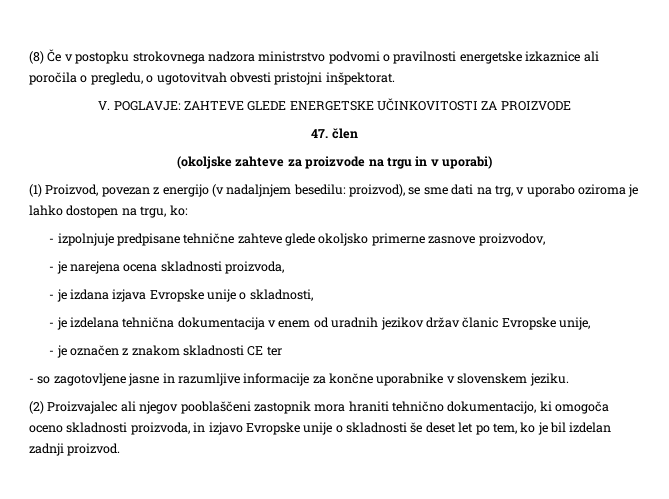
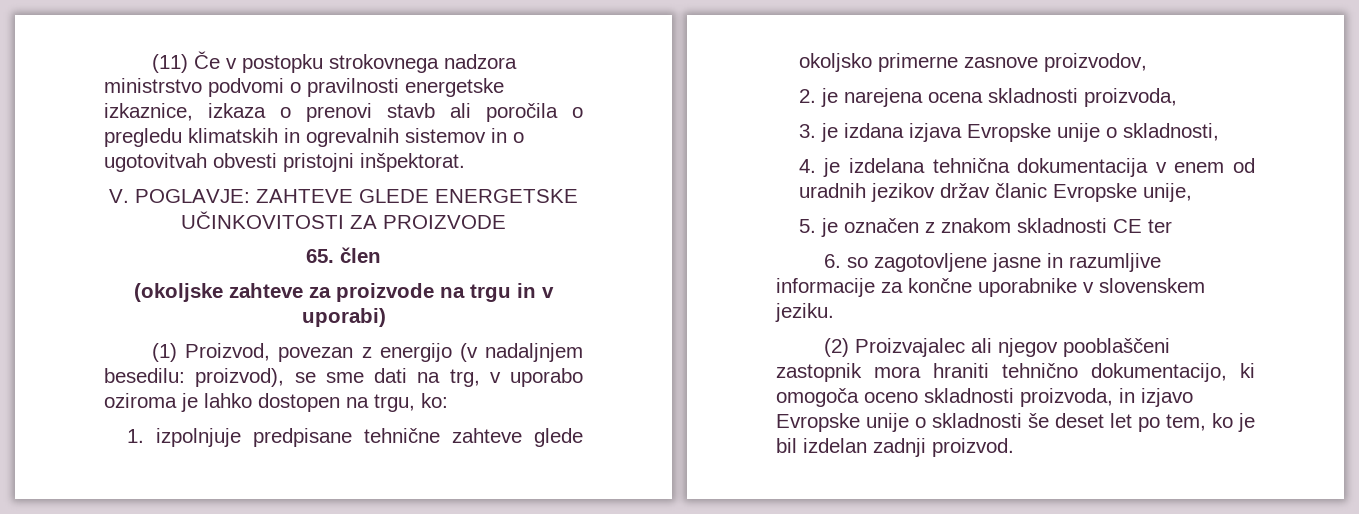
- (8) Če v postopku strokovnega nadzora ministrstvo podvomi o pravilnosti energetske izkaznice ali poročila o pregledu, o ugotovitvah obvesti pristojni inšpektorat.
+ (11) Če v postopku strokovnega nadzora ministrstvo podvomi o pravilnosti energetske izkaznice, izkaza o prenovi stavb ali poročila o pregledu klimatskih in ogrevalnih sistemov in o ugotovitvah obvesti pristojni inšpektorat.
- 47. člen
+ 65. člen
- - izpolnjuje predpisane tehnične zahteve glede okoljsko primerne zasnove proizvodov,
+ 1. izpolnjuje predpisane tehnične zahteve glede okoljsko primerne zasnove proizvodov,
- - je narejena ocena skladnosti proizvoda,
+ 2. je narejena ocena skladnosti proizvoda,
- - je izdana izjava Evropske unije o skladnosti,
+ 3. je izdana izjava Evropske unije o skladnosti,
- - je izdelana tehnična dokumentacija v enem od uradnih jezikov držav članic Evropske unije,
+ 4. je izdelana tehnična dokumentacija v enem od uradnih jezikov držav članic Evropske unije,
- - je označen z znakom skladnosti CE ter
+ 5. je označen z znakom skladnosti CE ter
- - so zagotovljene jasne in razumljive informacije za končne uporabnike v slovenskem jeziku.
+ 6. so zagotovljene jasne in razumljive informacije za končne uporabnike v slovenskem jeziku.

